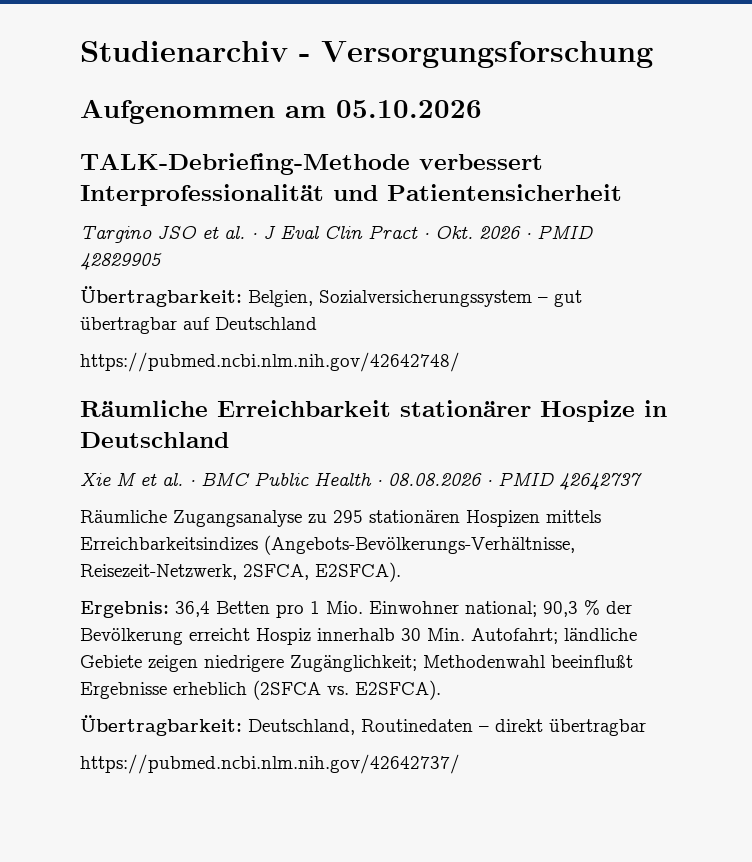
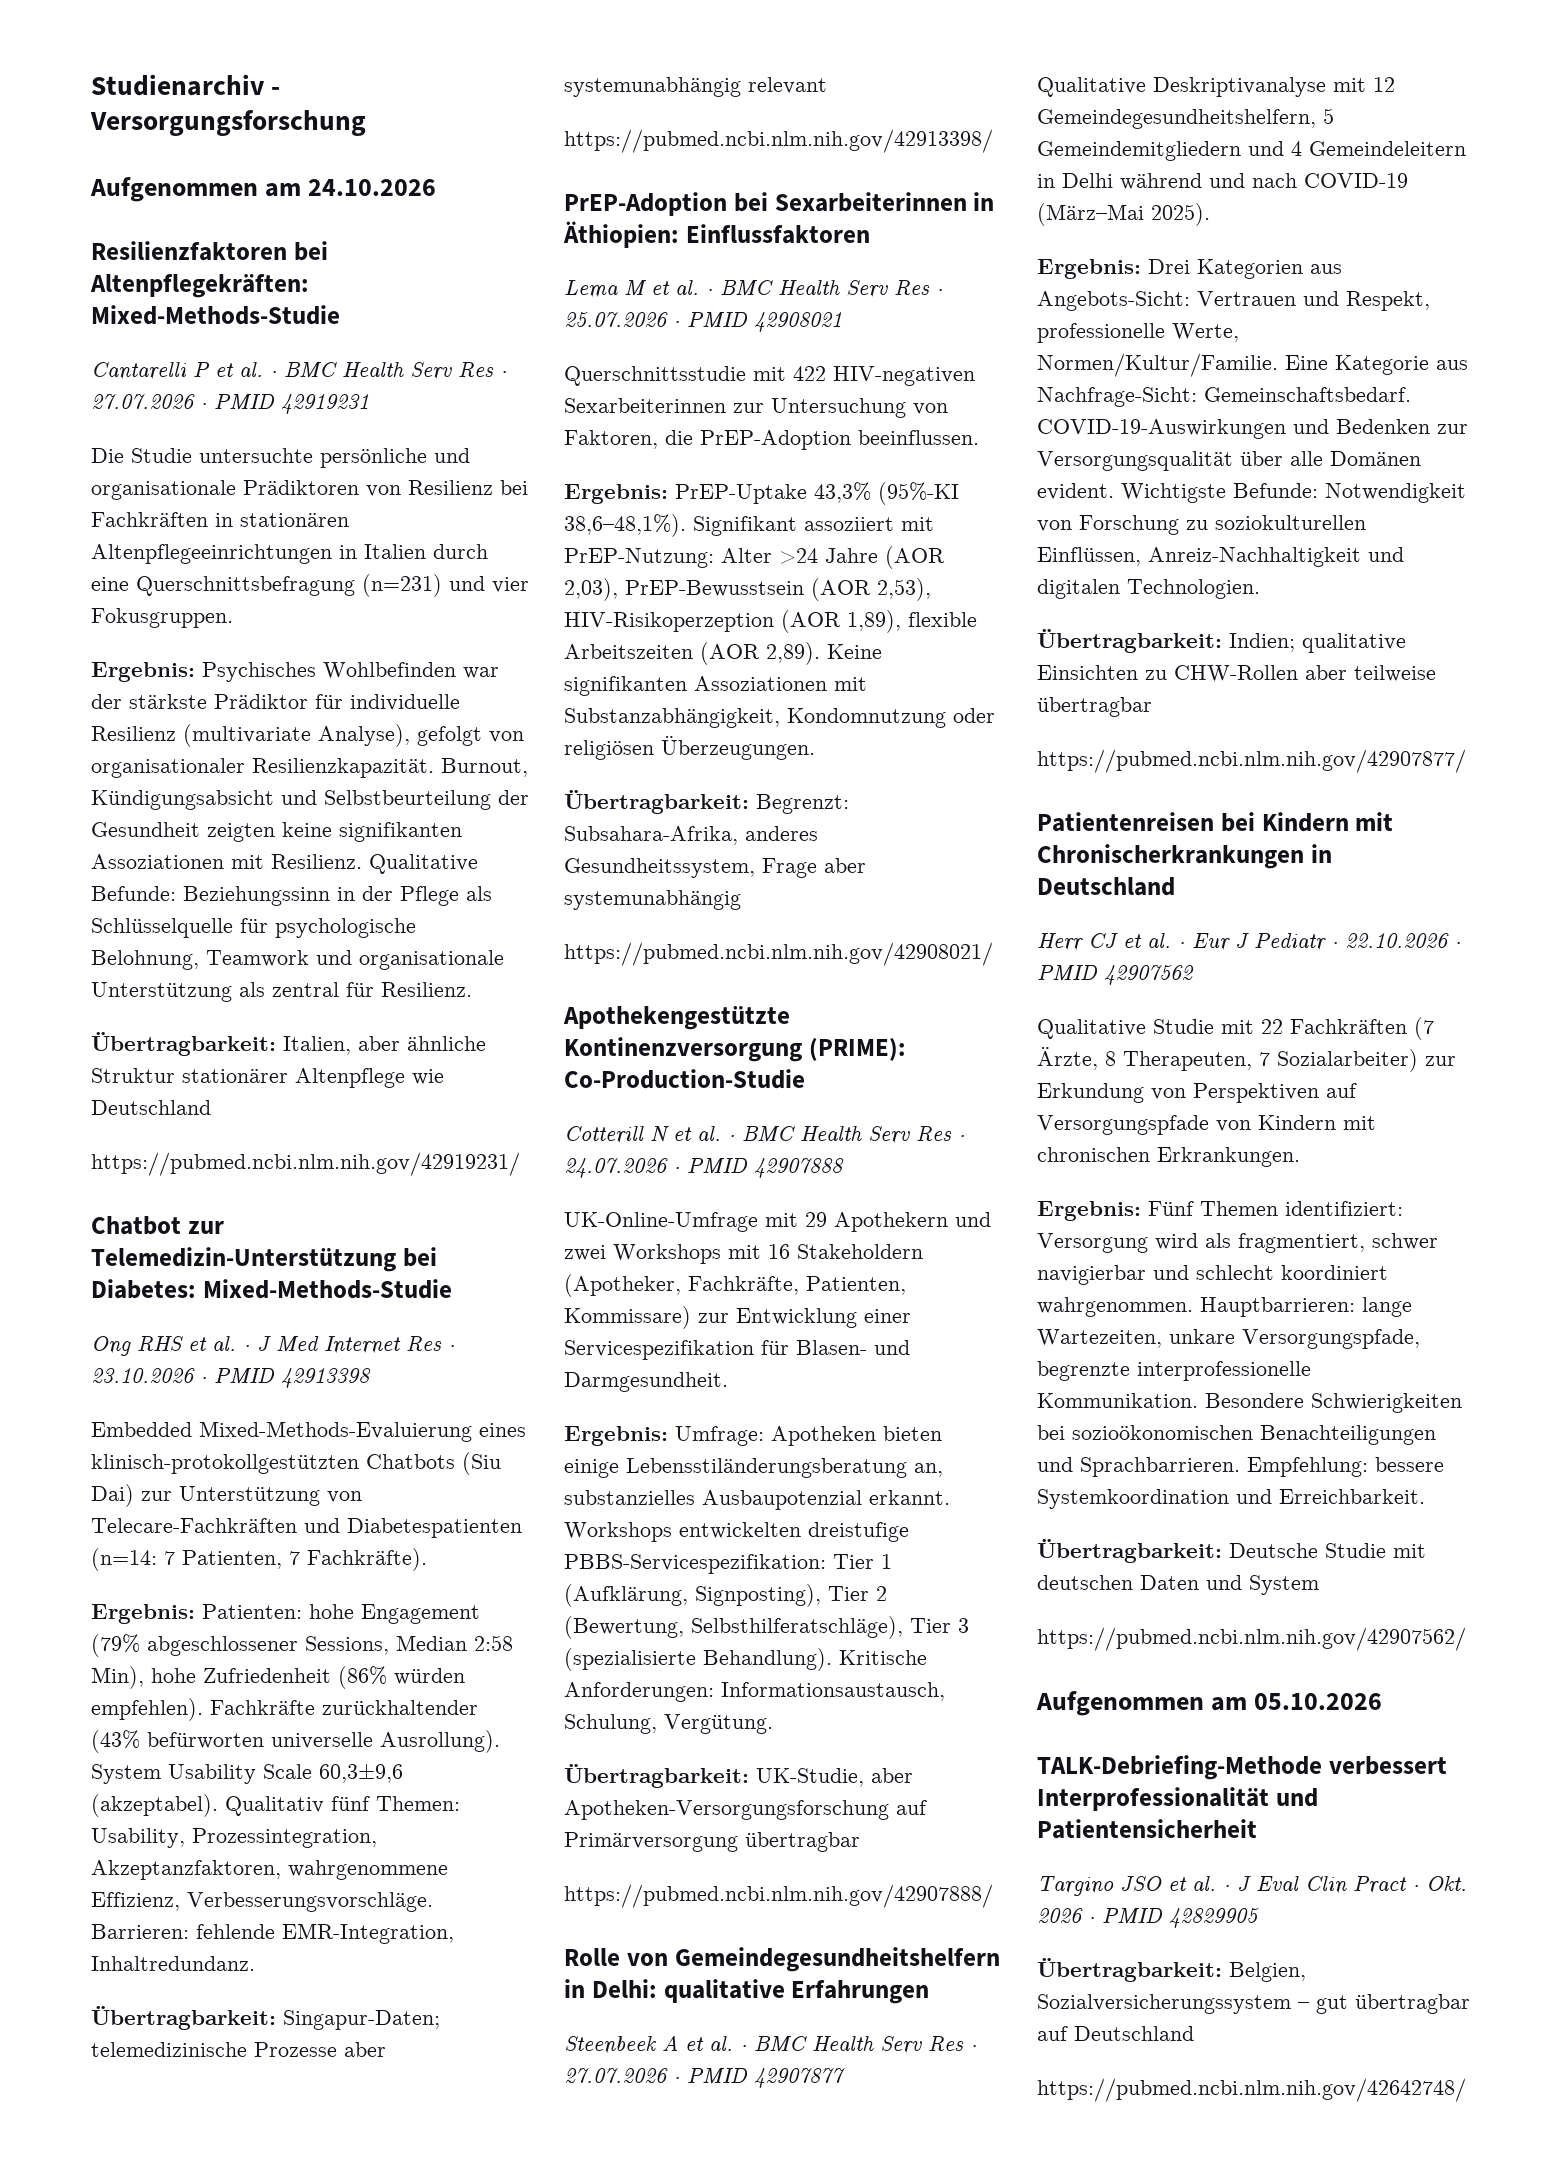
+ Aufgenommen am 24.10.2026
+ Resilienzfaktoren bei Altenpflegekräften: Mixed-Methods-Studie
+ Cantarelli P et al. · BMC Health Serv Res · 27.07.2026 · PMID 42919231
+ Die Studie untersuchte persönliche und organisationale Prädiktoren von Resilienz bei Fachkräften in stationären Altenpflegeeinrichtungen in Italien durch eine Querschnittsbefragung (n=231) und vier Fokusgruppen.
+ Ergebnis: Psychisches Wohlbefinden war der stärkste Prädiktor für individuelle Resilienz (multivariate Analyse), gefolgt von organisationaler Resilienzkapazität. Burnout, Kündigungsabsicht und Selbstbeurteilung der Gesundheit zeigten keine signifikanten Assoziationen mit Resilienz. Qualitative Befunde: Beziehungssinn in der Pflege als Schlüsselquelle für psychologische Belohnung, Teamwork und organisationale Unterstützung als zentral für Resilienz.
+ Übertragbarkeit: Italien, aber ähnliche Struktur stationärer Altenpflege wie Deutschland
+ https://pubmed.ncbi.nlm.nih.gov/42919231/
+ Chatbot zur Telemedizin-Unterstützung bei Diabetes: Mixed-Methods-Studie
+ Ong RHS et al. · J Med Internet Res · 23.10.2026 · PMID 42913398
+ Embedded Mixed-Methods-Evaluierung eines klinisch-protokollgestützten Chatbots (Siu Dai) zur Unterstützung von Telecare-Fachkräften und Diabetespatienten (n=14: 7 Patienten, 7 Fachkräfte).
+ Ergebnis: Patienten: hohe Engagement (79% abgeschlossener Sessions, Median 2:58 Min), hohe Zufriedenheit (86% würden empfehlen). Fachkräfte zurückhaltender (43% befürworten universelle Ausrollung). System Usability Scale 60,3±9,6 (akzeptabel). Qualitativ fünf Themen: Usability, Prozessintegration, Akzeptanzfaktoren, wahrgenommene Effizienz, Verbesserungsvorschläge. Barrieren: fehlende EMR-Integration, Inhaltredundanz.
+ Übertragbarkeit: Singapur-Daten; telemedizinische Prozesse aber systemunabhängig relevant
+ https://pubmed.ncbi.nlm.nih.gov/42913398/
+ PrEP-Adoption bei Sexarbeiterinnen in Äthiopien: Einflussfaktoren
+ Lema M et al. · BMC Health Serv Res · 25.07.2026 · PMID 42908021
+ Querschnittsstudie mit 422 HIV-negativen Sexarbeiterinnen zur Untersuchung von Faktoren, die PrEP-Adoption beeinflussen.
+ Ergebnis: PrEP-Uptake 43,3% (95%-KI 38,6–48,1%). Signifikant assoziiert mit PrEP-Nutzung: Alter >24 Jahre (AOR 2,03), PrEP-Bewusstsein (AOR 2,53), HIV-Risikoperzeption (AOR 1,89), flexible Arbeitszeiten (AOR 2,89). Keine signifikanten Assoziationen mit Substanzabhängigkeit, Kondomnutzung oder religiösen Überzeugungen.
+ Übertragbarkeit: Begrenzt: Subsahara-Afrika, anderes Gesundheitssystem, Frage aber systemunabhängig
+ https://pubmed.ncbi.nlm.nih.gov/42908021/
+ Apothekengestützte Kontinenzversorgung (PRIME): Co-Production-Studie
+ Cotterill N et al. · BMC Health Serv Res · 24.07.2026 · PMID 42907888
+ UK-Online-Umfrage mit 29 Apothekern und zwei Workshops mit 16 Stakeholdern (Apotheker, Fachkräfte, Patienten, Kommissare) zur Entwicklung einer Servicespezifikation für Blasen- und Darmgesundheit.
+ Ergebnis: Umfrage: Apotheken bieten einige Lebensstiländerungsberatung an, substanzielles Ausbaupotenzial erkannt. Workshops entwickelten dreistufige PBBS-Servicespezifikation: Tier 1 (Aufklärung, Signposting), Tier 2 (Bewertung, Selbsthilferatschläge), Tier 3 (spezialisierte Behandlung). Kritische Anforderungen: Informationsaustausch, Schulung, Vergütung.
+ Übertragbarkeit: UK-Studie, aber Apotheken-Versorgungsforschung auf Primärversorgung übertragbar
+ https://pubmed.ncbi.nlm.nih.gov/42907888/
+ Rolle von Gemeindegesundheitshelfern in Delhi: qualitative Erfahrungen
+ Steenbeek A et al. · BMC Health Serv Res · 27.07.2026 · PMID 42907877
+ Qualitative Deskriptivanalyse mit 12 Gemeindegesundheitshelfern, 5 Gemeindemitgliedern und 4 Gemeindeleitern in Delhi während und nach COVID-19 (März–Mai 2025).
+ Ergebnis: Drei Kategorien aus Angebots-Sicht: Vertrauen und Respekt, professionelle Werte, Normen/Kultur/Familie. Eine Kategorie aus Nachfrage-Sicht: Gemeinschaftsbedarf. COVID-19-Auswirkungen und Bedenken zur Versorgungsqualität über alle Domänen evident. Wichtigste Befunde: Notwendigkeit von Forschung zu soziokulturellen Einflüssen, Anreiz-Nachhaltigkeit und digitalen Technologien.
+ Übertragbarkeit: Indien; qualitative Einsichten zu CHW-Rollen aber teilweise übertragbar
+ https://pubmed.ncbi.nlm.nih.gov/42907877/
+ Patientenreisen bei Kindern mit Chronischerkrankungen in Deutschland
+ Herr CJ et al. · Eur J Pediatr · 22.10.2026 · PMID 42907562
+ Qualitative Studie mit 22 Fachkräften (7 Ärzte, 8 Therapeuten, 7 Sozialarbeiter) zur Erkundung von Perspektiven auf Versorgungspfade von Kindern mit chronischen Erkrankungen.
+ Ergebnis: Fünf Themen identifiziert: Versorgung wird als fragmentiert, schwer navigierbar und schlecht koordiniert wahrgenommen. Hauptbarrieren: lange Wartezeiten, unkare Versorgungspfade, begrenzte interprofessionelle Kommunikation. Besondere Schwierigkeiten bei sozioökonomischen Benachteiligungen und Sprachbarrieren. Empfehlung: bessere Systemkoordination und Erreichbarkeit.
+ Übertragbarkeit: Deutsche Studie mit deutschen Daten und System
+ https://pubmed.ncbi.nlm.nih.gov/42907562/
- Räumliche Erreichbarkeit stationärer Hospize in Deutschland
- Xie M et al. · BMC Public Health · 08.08.2026 · PMID 42642737
- Räumliche Zugangsanalyse zu 295 stationären Hospizen mittels Erreichbarkeitsindizes (Angebots-Bevölkerungs-Verhältnisse, Reisezeit-Netzwerk, 2SFCA, E2SFCA).
- Ergebnis: 36,4 Betten pro 1 Mio. Einwohner national; 90,3 % der Bevölkerung erreicht Hospiz innerhalb 30 Min. Autofahrt; ländliche Gebiete zeigen niedrigere Zugänglichkeit; Methodenwahl beeinflußt Ergebnisse erheblich (2SFCA vs. E2SFCA).
- Übertragbarkeit: Deutschland, Routinedaten – direkt übertragbar
- https://pubmed.ncbi.nlm.nih.gov/42642737/

